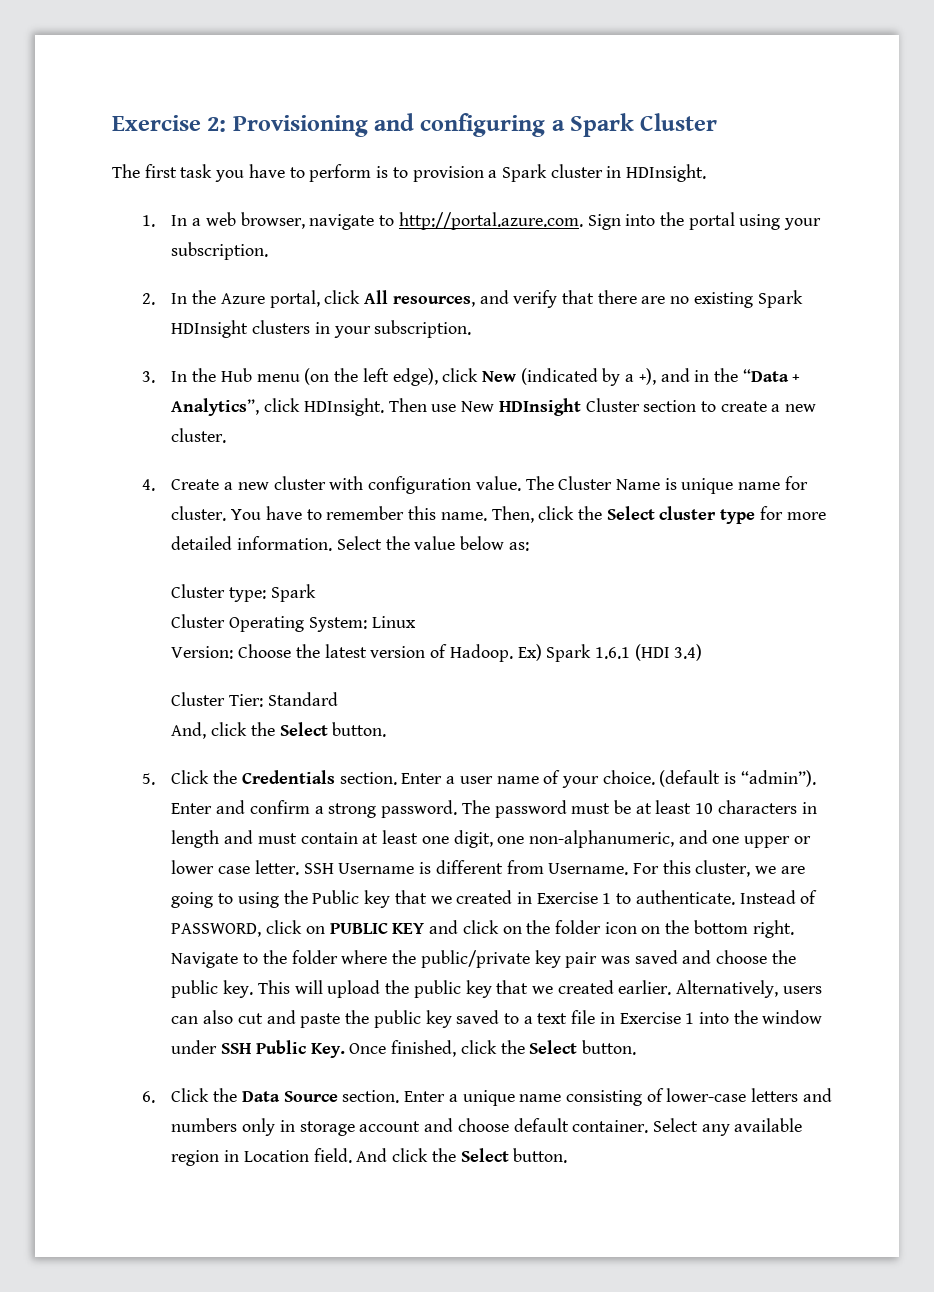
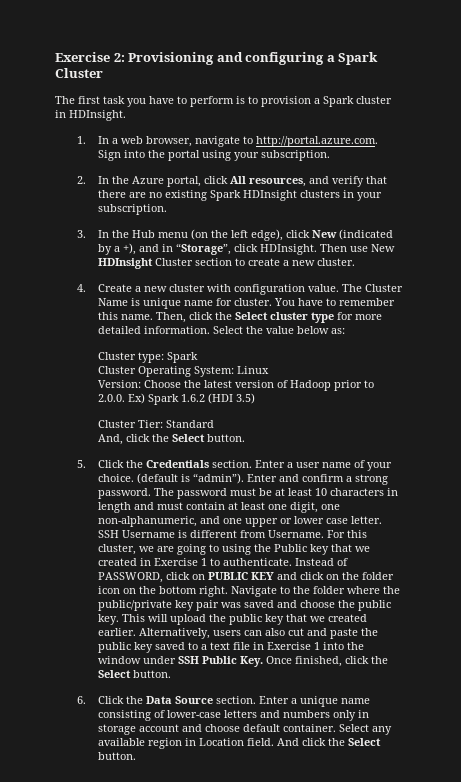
- 3. In the Hub menu (on the left edge), click New (indicated by a +), and in the “Data + Analytics”, click HDInsight.
+ 3. In the Hub menu (on the left edge), click New (indicated by a +), and in “Storage”, click HDInsight.
- Version: Choose the latest version of Hadoop. Ex) Spark 1.6.1 (HDI 3.4)
+ Version: Choose the latest version of Hadoop prior to 2.0.0. Ex) Spark 1.6.2 (HDI 3.5)

